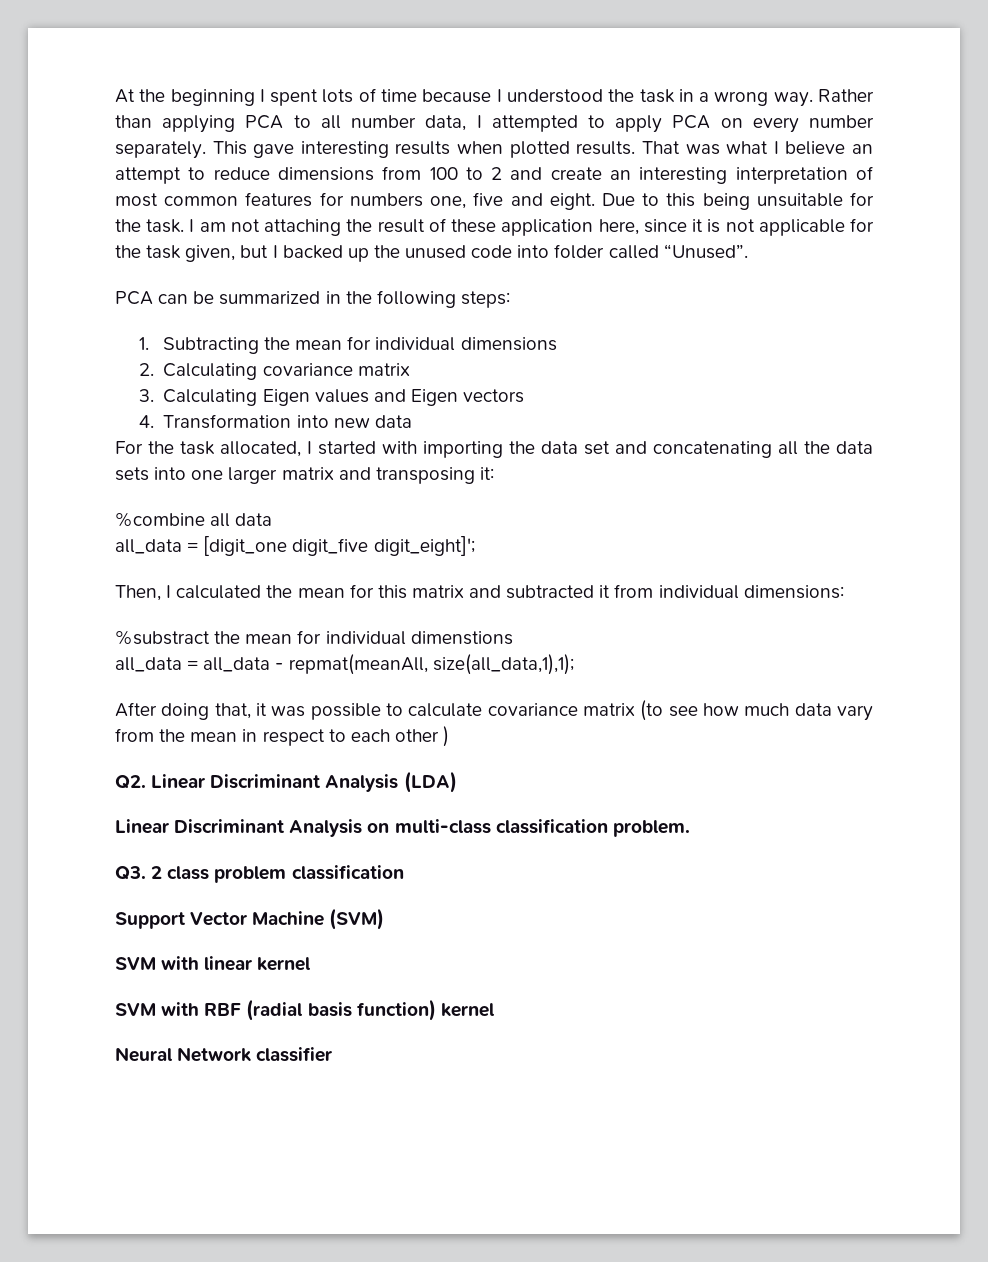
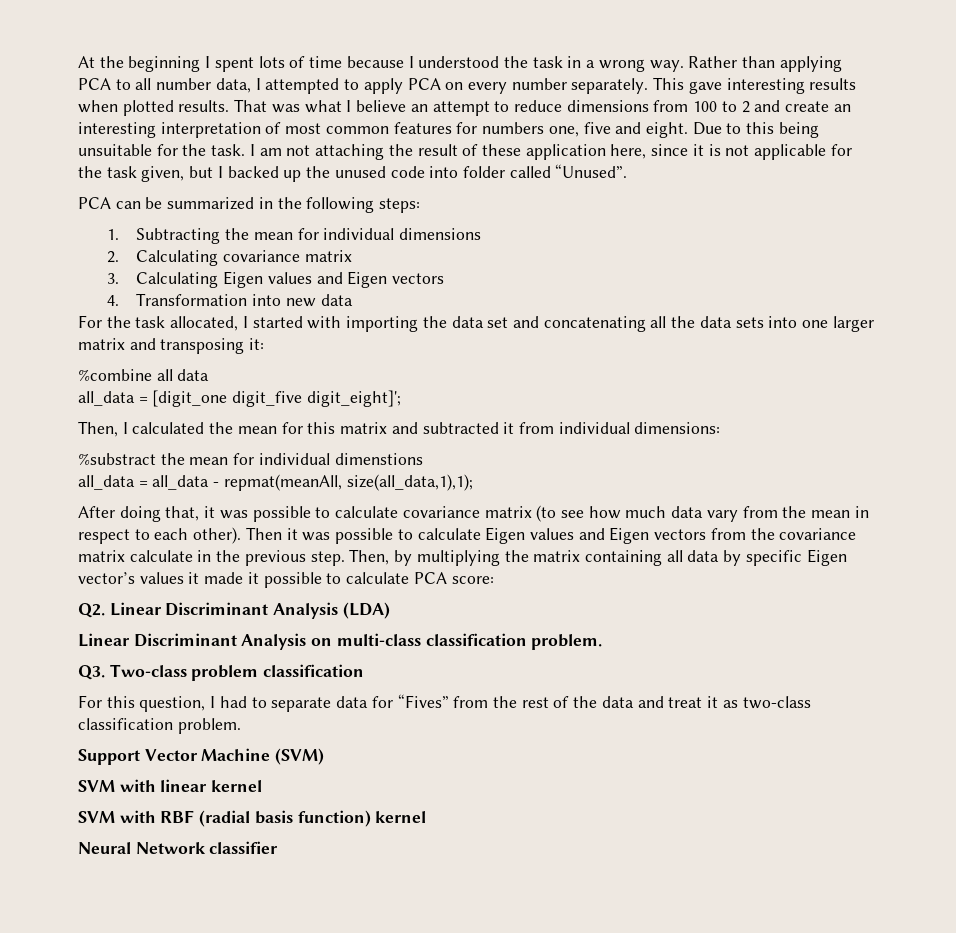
- After doing that, it was possible to calculate covariance matrix (to see how much data vary from the mean in respect to each other )
+ After doing that, it was possible to calculate covariance matrix (to see how much data vary from the mean in respect to each other). Then it was possible to calculate Eigen values and Eigen vectors from the covariance matrix calculate in the previous step. Then, by multiplying the matrix containing all data by specific Eigen vector’s values it made it possible to calculate PCA score:
- Q3. 2 class problem classification
+ Q3. Two-class problem classification
+ For this question, I had to separate data for “Fives” from the rest of the data and treat it as two-class classification problem.

